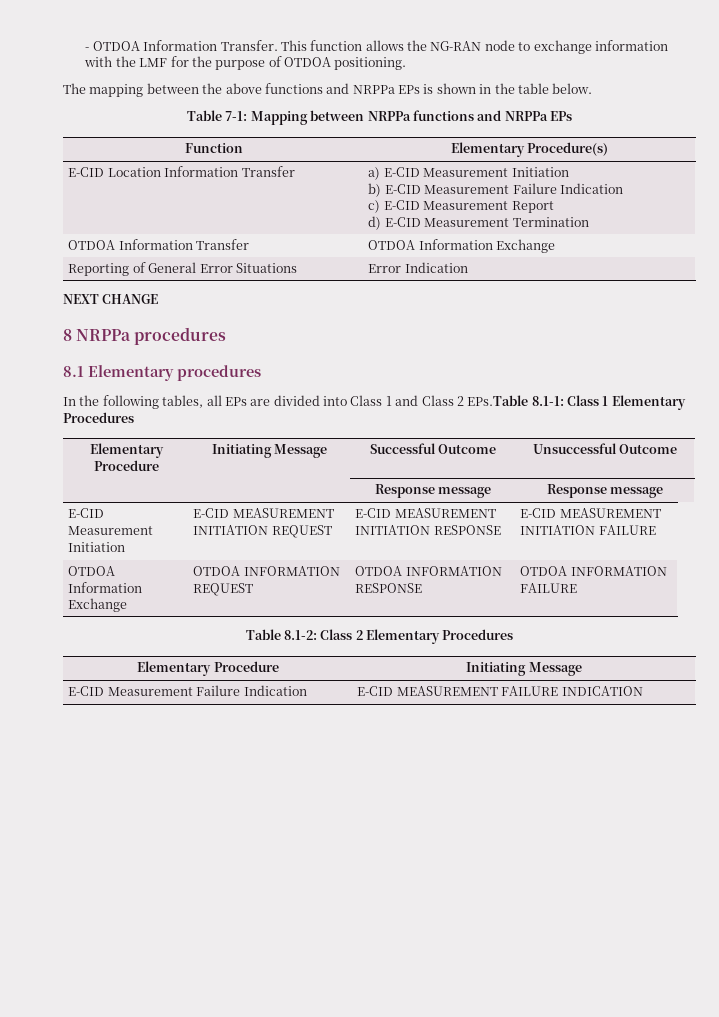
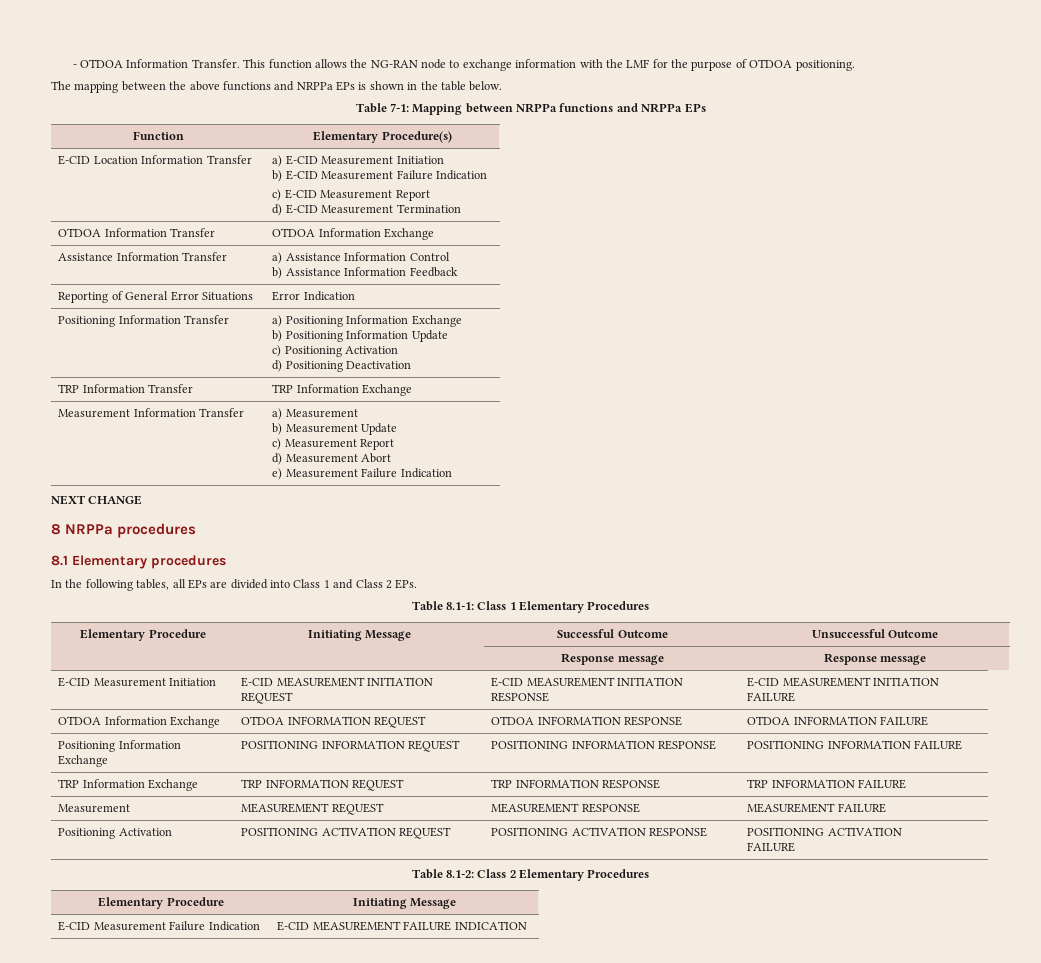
+ Assistance Information Transfer | a) Assistance Information Control
+ b) Assistance Information Feedback
+ Positioning Information Transfer | a) Positioning Information Exchange
+ b) Positioning Information Update
+ c) Positioning Activation
+ d) Positioning Deactivation
+ TRP Information Transfer | TRP Information Exchange
+ Measurement Information Transfer | a) Measurement
+ b) Measurement Update
+ c) Measurement Report
+ d) Measurement Abort
+ e) Measurement Failure Indication
- In the following tables, all EPs are divided into Class 1 and Class 2 EPs.Table 8.1-1: Class 1 Elementary Procedures
+ In the following tables, all EPs are divided into Class 1 and Class 2 EPs.
+ Table 8.1-1: Class 1 Elementary Procedures
+ Positioning Information Exchange | POSITIONING INFORMATION REQUEST | POSITIONING INFORMATION RESPONSE | POSITIONING INFORMATION FAILURE
+ TRP Information Exchange | TRP INFORMATION REQUEST | TRP INFORMATION RESPONSE | TRP INFORMATION FAILURE
+ Measurement | MEASUREMENT REQUEST | MEASUREMENT RESPONSE | MEASUREMENT FAILURE
+ Positioning Activation | POSITIONING ACTIVATION REQUEST | POSITIONING ACTIVATION RESPONSE | POSITIONING ACTIVATION
+ FAILURE

